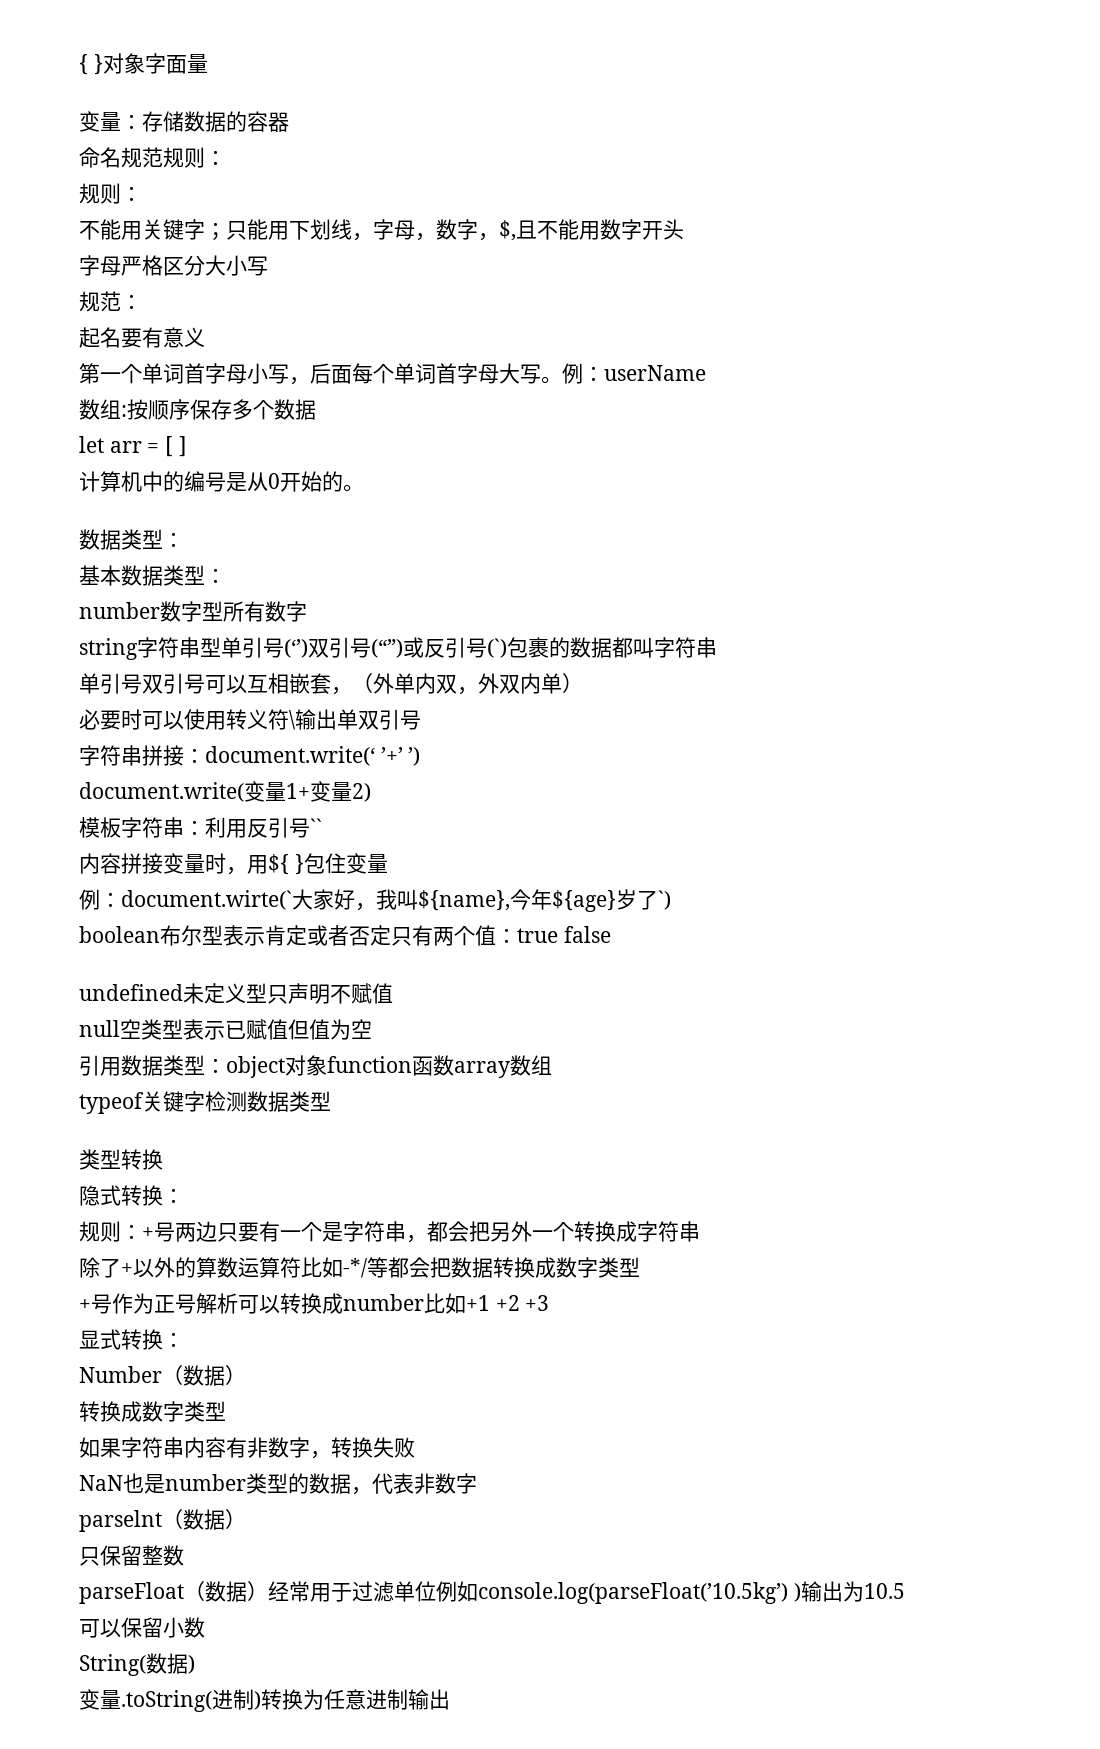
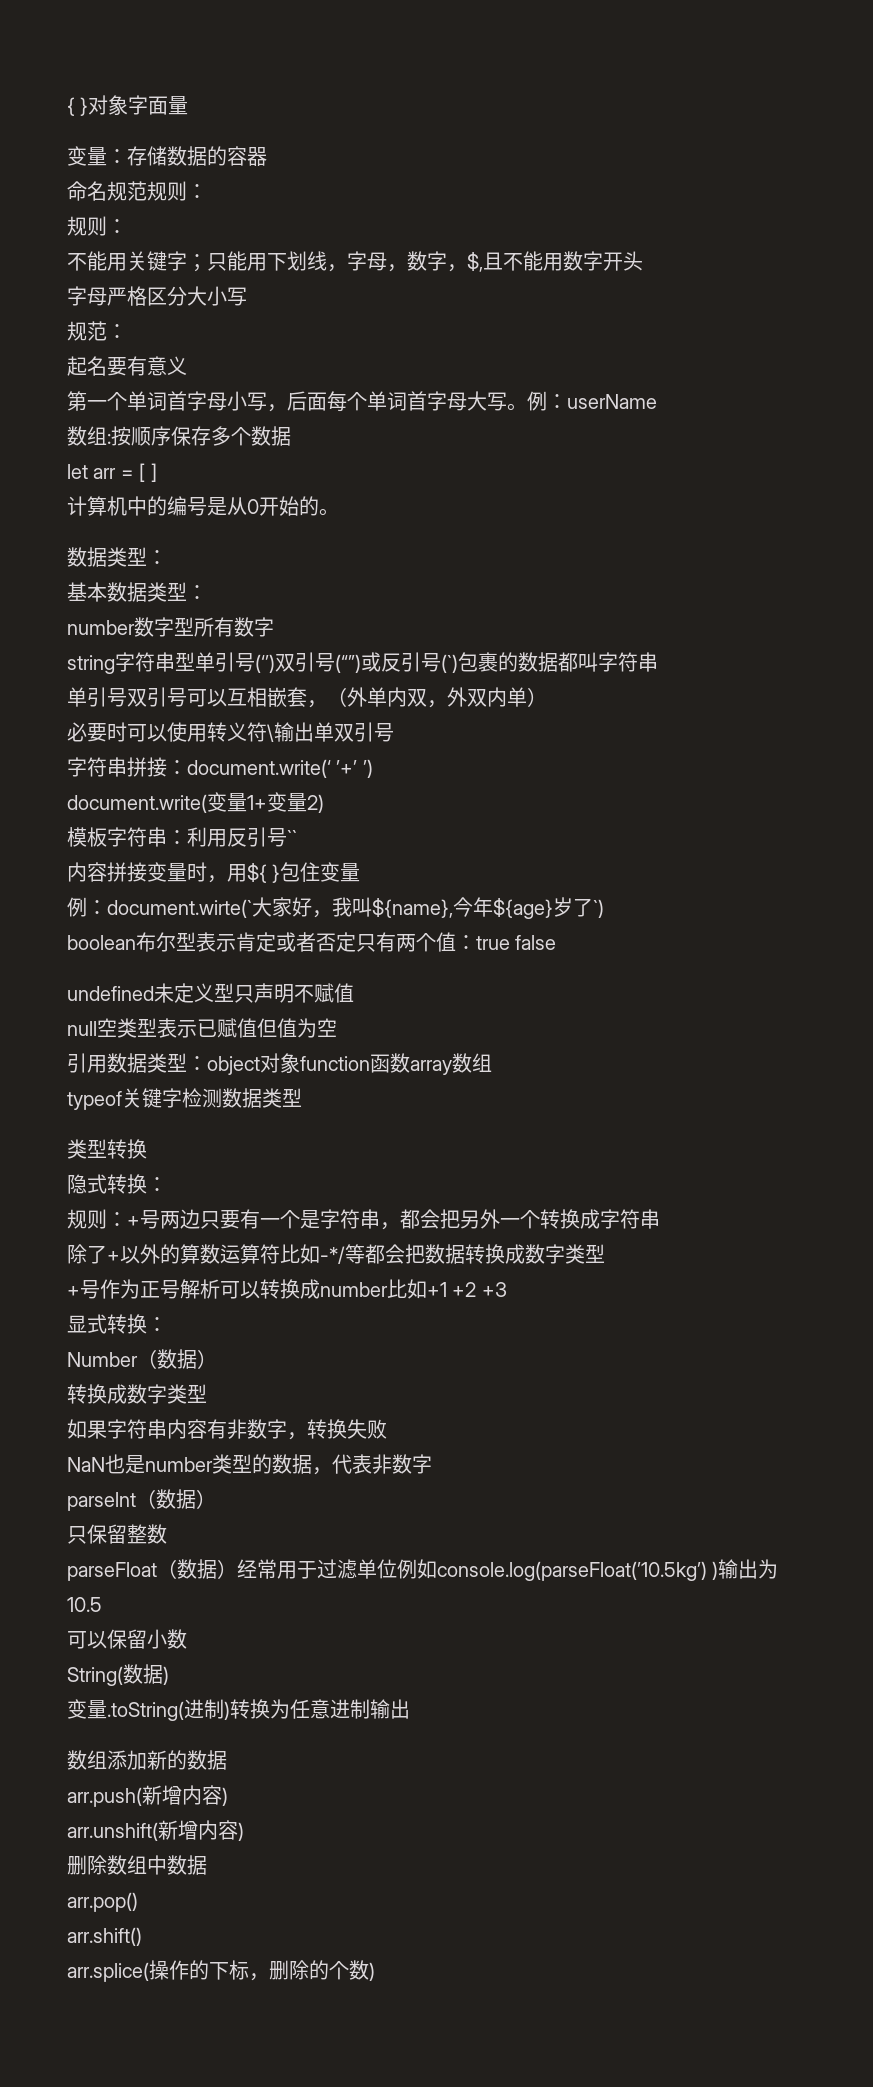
+ 数组添加新的数据
+ arr.push(新增内容)
+ arr.unshift(新增内容)
+ 删除数组中数据
+ arr.pop()
+ arr.shift()
+ arr.splice(操作的下标，删除的个数)

